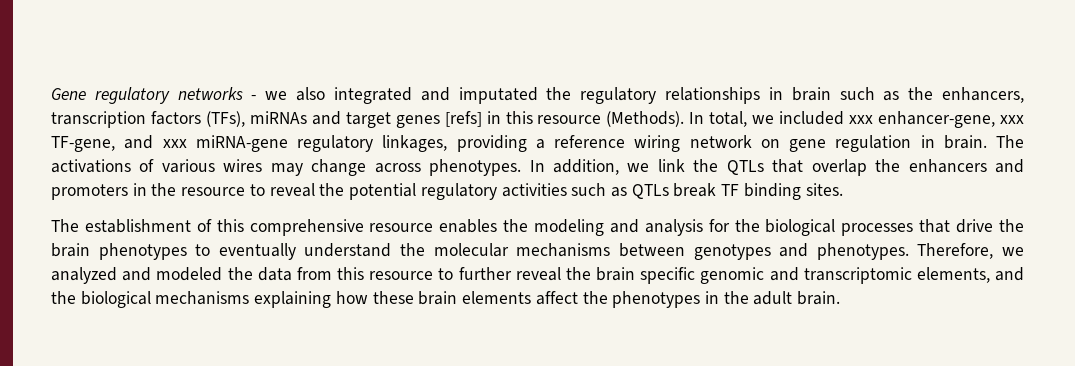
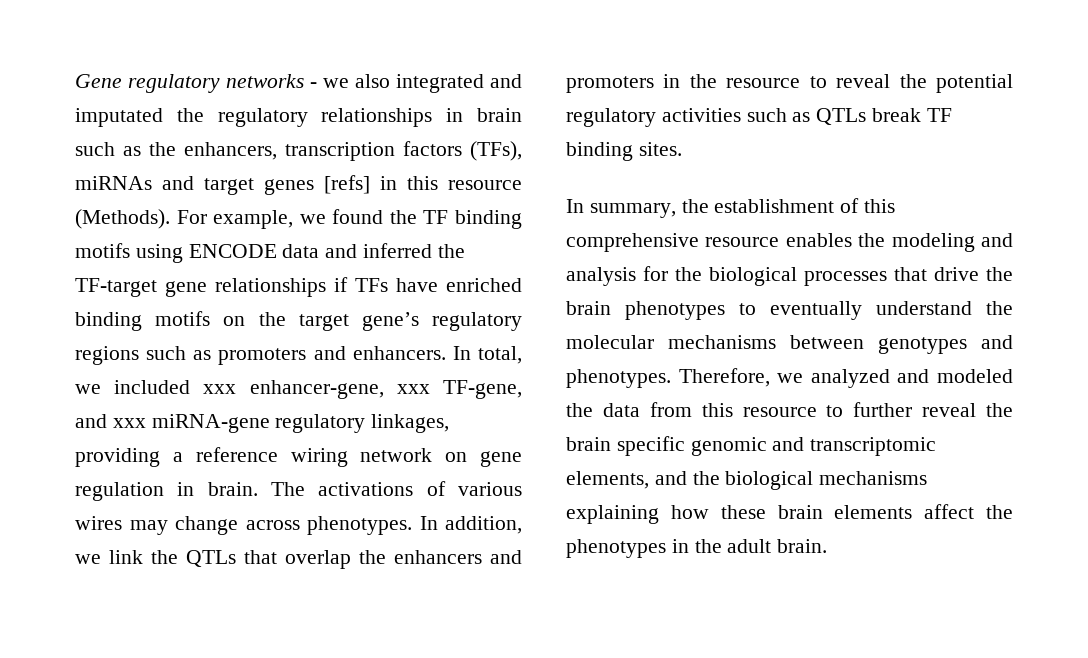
+ For example, we found the TF binding motifs using ENCODE data and inferred the TF-target gene relationships if TFs have enriched binding motifs on the target gene’s regulatory regions such as promoters and enhancers.
- The establishment of this comprehensive resource enables the modeling and analysis for the biological processes that drive the brain phenotypes to eventually understand the molecular mechanisms between genotypes and phenotypes.
+ In summary, the establishment of this comprehensive resource enables the modeling and analysis for the biological processes that drive the brain phenotypes to eventually understand the molecular mechanisms between genotypes and phenotypes.

